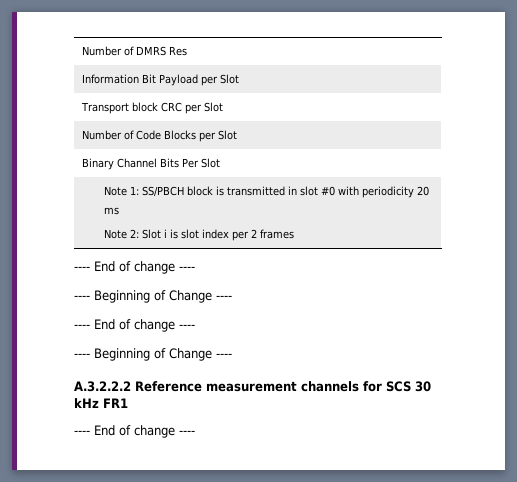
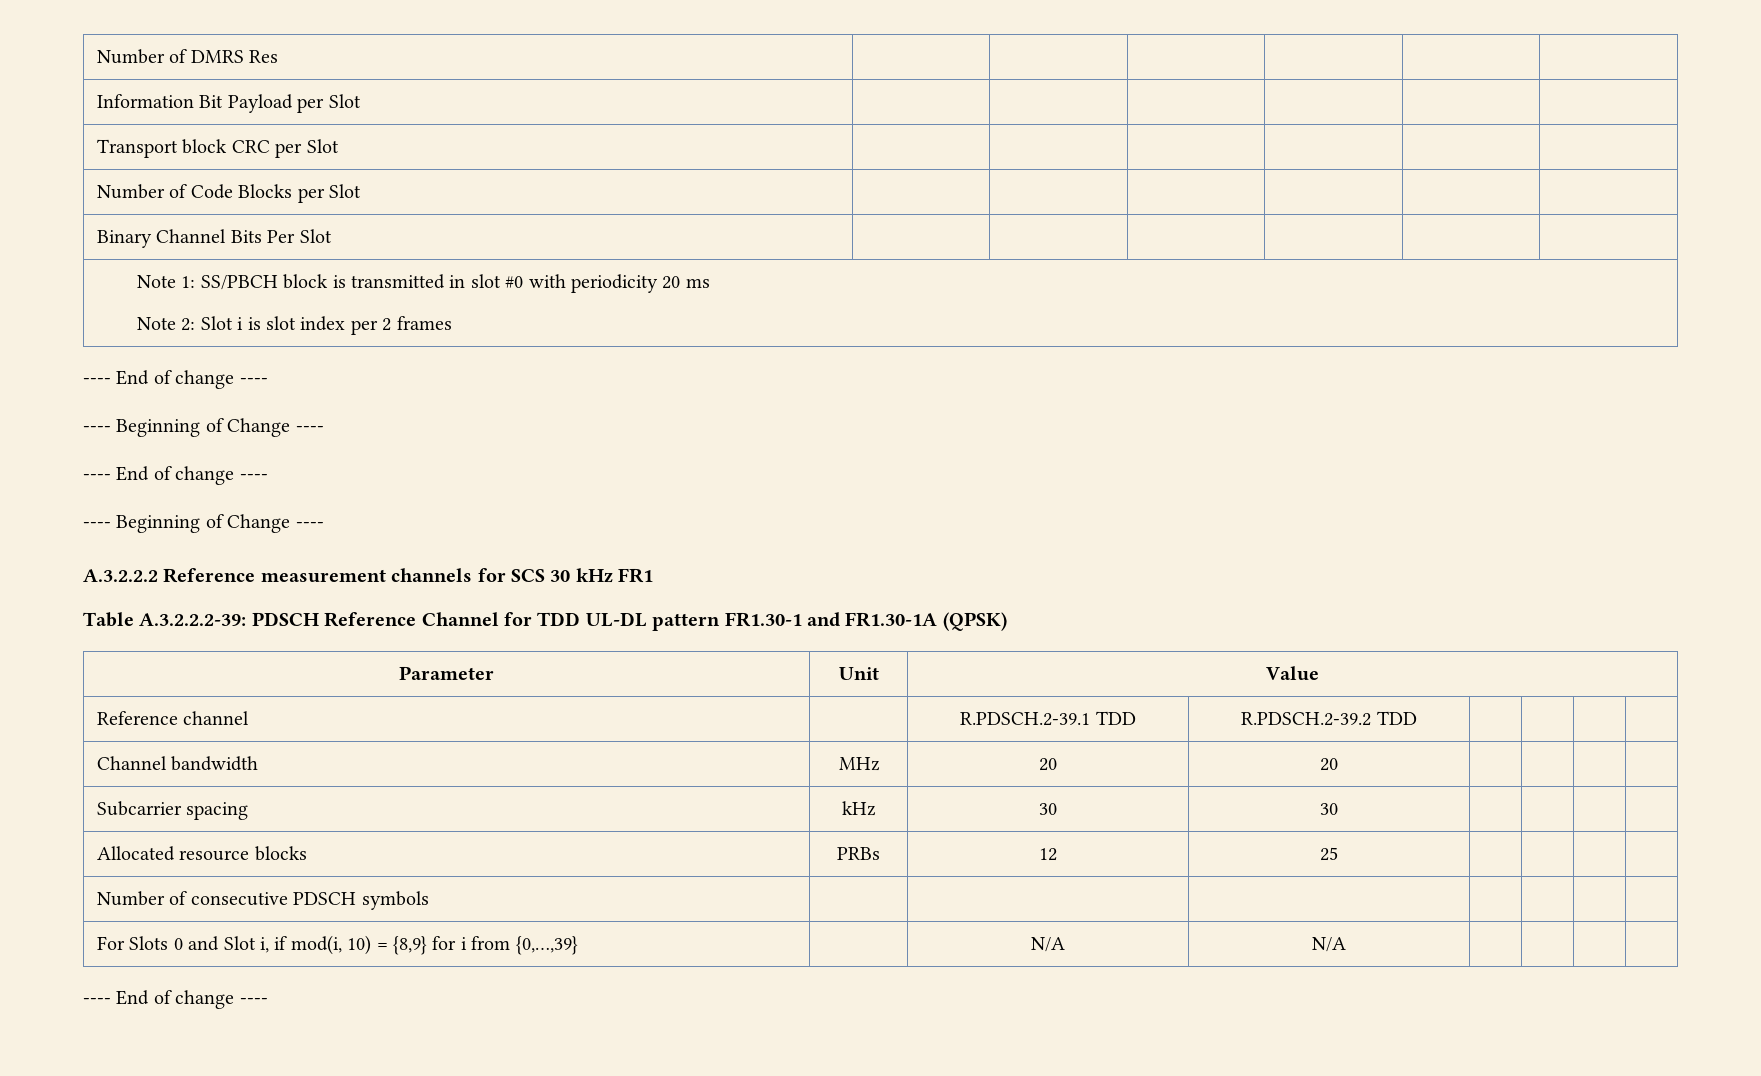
+ Table A.3.2.2.2-39: PDSCH Reference Channel for TDD UL-DL pattern FR1.30-1 and FR1.30-1A (QPSK)
+ Parameter | Unit | Value
+ Reference channel | | R.PDSCH.2-39.1 TDD | R.PDSCH.2-39.2 TDD | | | |
+ Channel bandwidth | MHz | 20 | 20 | | | |
+ Subcarrier spacing | kHz | 30 | 30 | | | |
+ Allocated resource blocks | PRBs | 12 | 25 | | | |
+ Number of consecutive PDSCH symbols | | | | | | |
+ For Slots 0 and Slot i, if mod(i, 10) = {8,9} for i from {0,…,39} | | N/A | N/A | | | |

